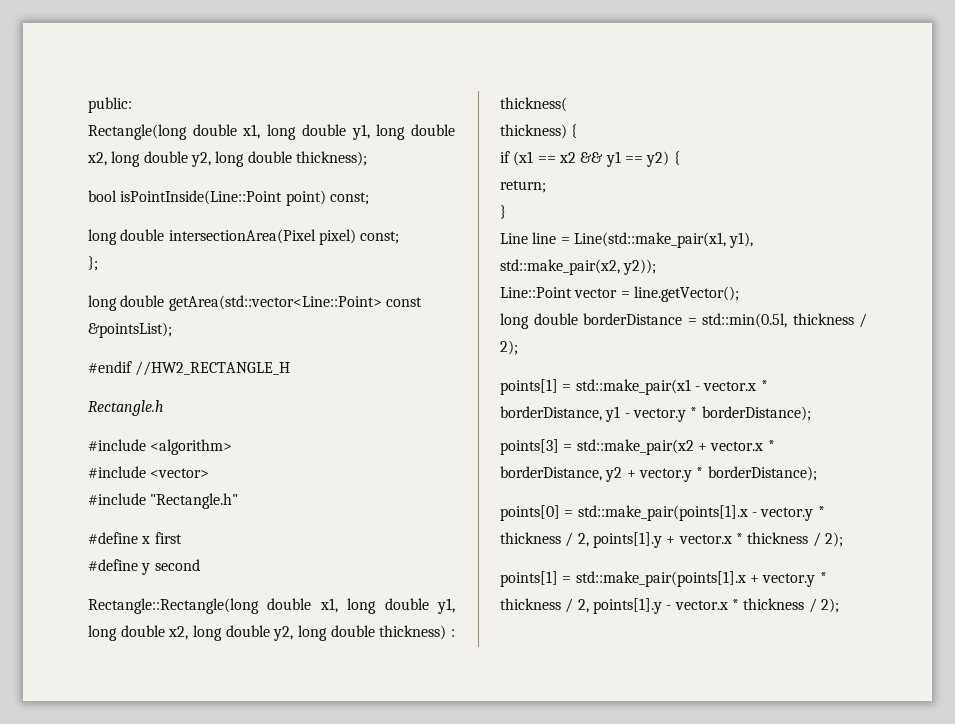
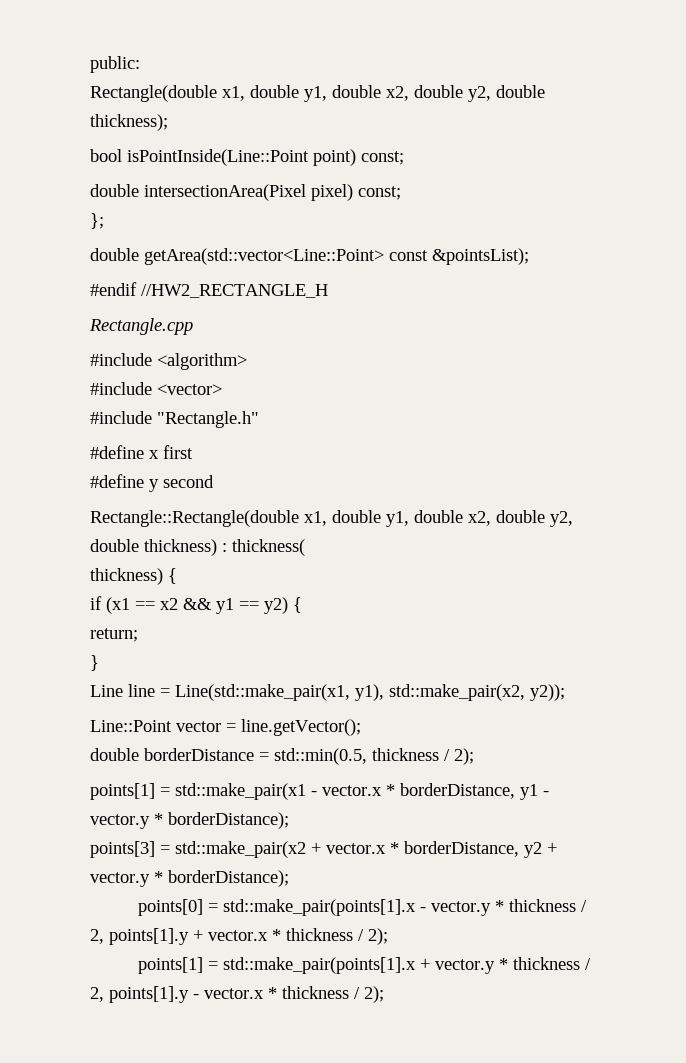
- Rectangle(long double x1, long double y1, long double x2, long double y2, long double thickness);
+ Rectangle(double x1, double y1, double x2, double y2, double thickness);
- long double intersectionArea(Pixel pixel) const;
+ double intersectionArea(Pixel pixel) const;
- long double getArea(std::vector<Line::Point> const &pointsList);
+ double getArea(std::vector<Line::Point> const &pointsList);
- Rectangle.h
+ Rectangle.cpp
- Rectangle::Rectangle(long double x1, long double y1, long double x2, long double y2, long double thickness) : thickness(
+ Rectangle::Rectangle(double x1, double y1, double x2, double y2, double thickness) : thickness(
- long double borderDistance = std::min(0.5l, thickness / 2);
+ double borderDistance = std::min(0.5, thickness / 2);

